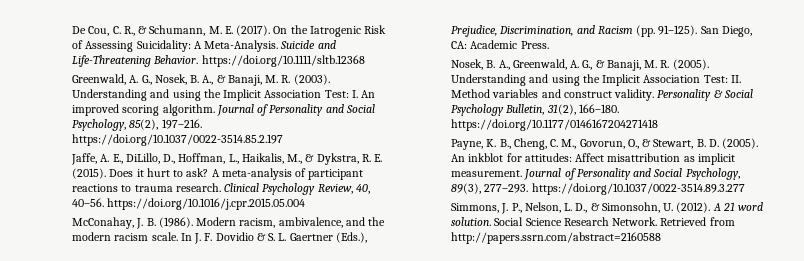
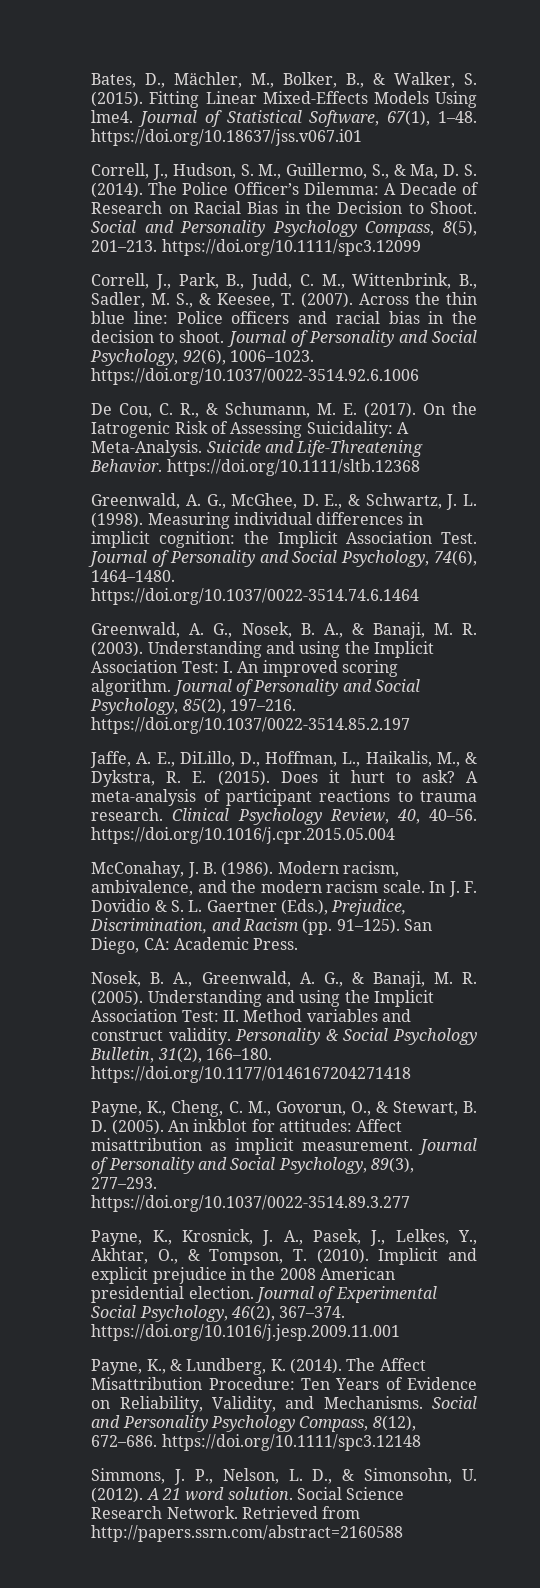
+ Bates, D., Mächler, M., Bolker, B., & Walker, S. (2015). Fitting Linear Mixed-Effects Models Using lme4. Journal of Statistical Software, 67(1), 1–48. https://doi.org/10.18637/jss.v067.i01
+ Correll, J., Hudson, S. M., Guillermo, S., & Ma, D. S. (2014). The Police Officer’s Dilemma: A Decade of Research on Racial Bias in the Decision to Shoot. Social and Personality Psychology Compass, 8(5), 201–213. https://doi.org/10.1111/spc3.12099
+ Correll, J., Park, B., Judd, C. M., Wittenbrink, B., Sadler, M. S., & Keesee, T. (2007). Across the thin blue line: Police officers and racial bias in the decision to shoot. Journal of Personality and Social Psychology, 92(6), 1006–1023. https://doi.org/10.1037/0022-3514.92.6.1006
+ Greenwald, A. G., McGhee, D. E., & Schwartz, J. L. (1998). Measuring individual differences in implicit cognition: the Implicit Association Test. Journal of Personality and Social Psychology, 74(6), 1464–1480. https://doi.org/10.1037/0022-3514.74.6.1464
- Payne, K. B., Cheng, C. M., Govorun, O., & Stewart, B. D. (2005).
+ Payne, K., Cheng, C. M., Govorun, O., & Stewart, B. D. (2005).
+ Payne, K., Krosnick, J. A., Pasek, J., Lelkes, Y., Akhtar, O., & Tompson, T. (2010). Implicit and explicit prejudice in the 2008 American presidential election. Journal of Experimental Social Psychology, 46(2), 367–374. https://doi.org/10.1016/j.jesp.2009.11.001
+ Payne, K., & Lundberg, K. (2014). The Affect Misattribution Procedure: Ten Years of Evidence on Reliability, Validity, and Mechanisms. Social and Personality Psychology Compass, 8(12), 672–686. https://doi.org/10.1111/spc3.12148

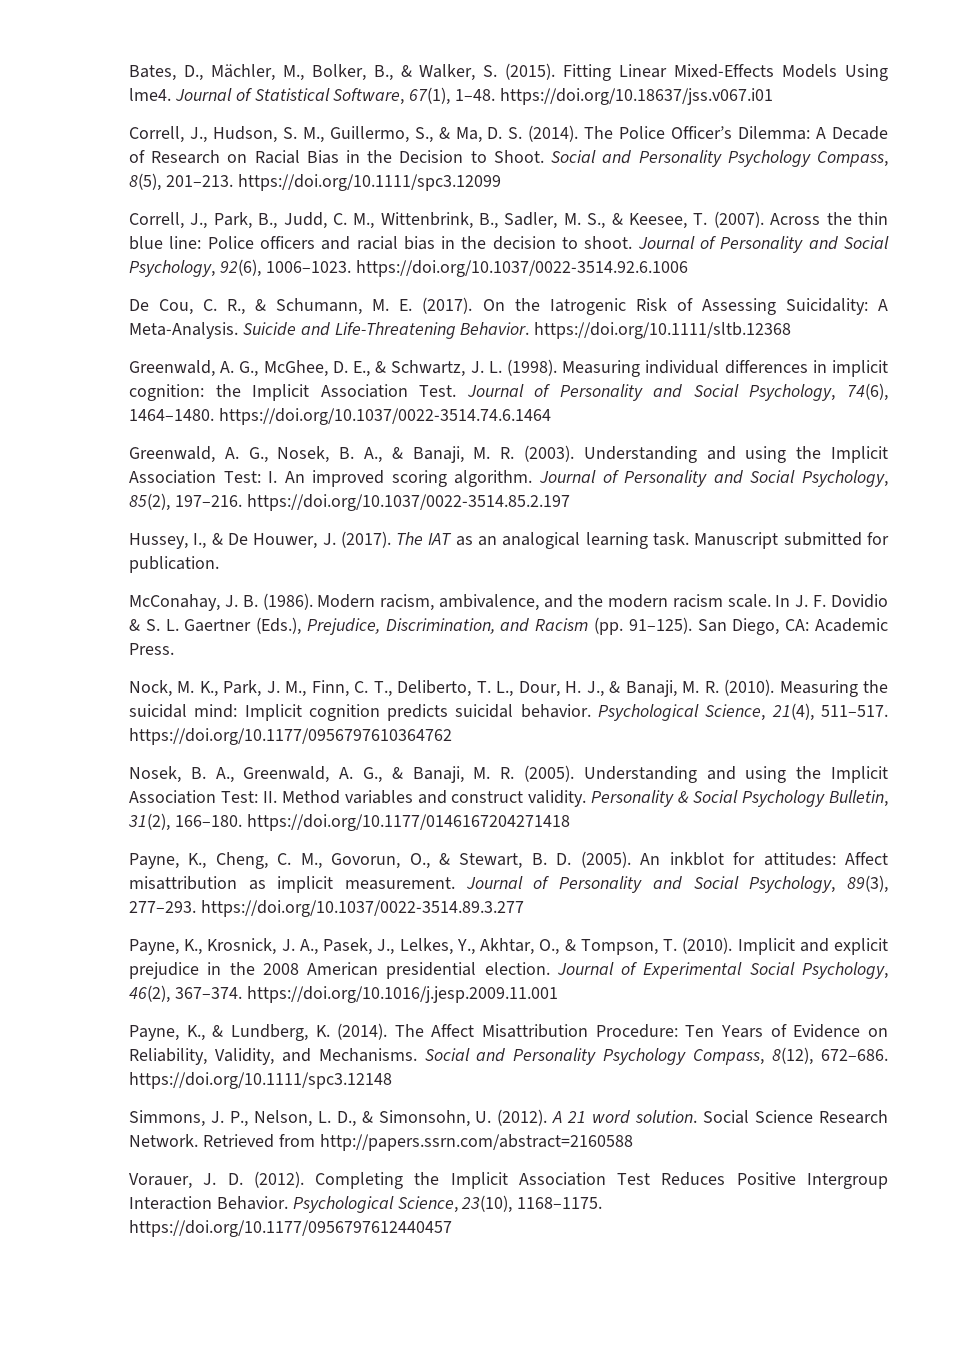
- Jaffe, A. E., DiLillo, D., Hoffman, L., Haikalis, M., & Dykstra, R. E. (2015). Does it hurt to ask? A meta-analysis of participant reactions to trauma research. Clinical Psychology Review, 40, 40–56. https://doi.org/10.1016/j.cpr.2015.05.004
+ Hussey, I., & De Houwer, J. (2017). The IAT as an analogical learning task. Manuscript submitted for publication.
+ Nock, M. K., Park, J. M., Finn, C. T., Deliberto, T. L., Dour, H. J., & Banaji, M. R. (2010). Measuring the suicidal mind: Implicit cognition predicts suicidal behavior. Psychological Science, 21(4), 511–517. https://doi.org/10.1177/0956797610364762
+ Vorauer, J. D. (2012). Completing the Implicit Association Test Reduces Positive Intergroup Interaction Behavior. Psychological Science, 23(10), 1168–1175. https://doi.org/10.1177/0956797612440457

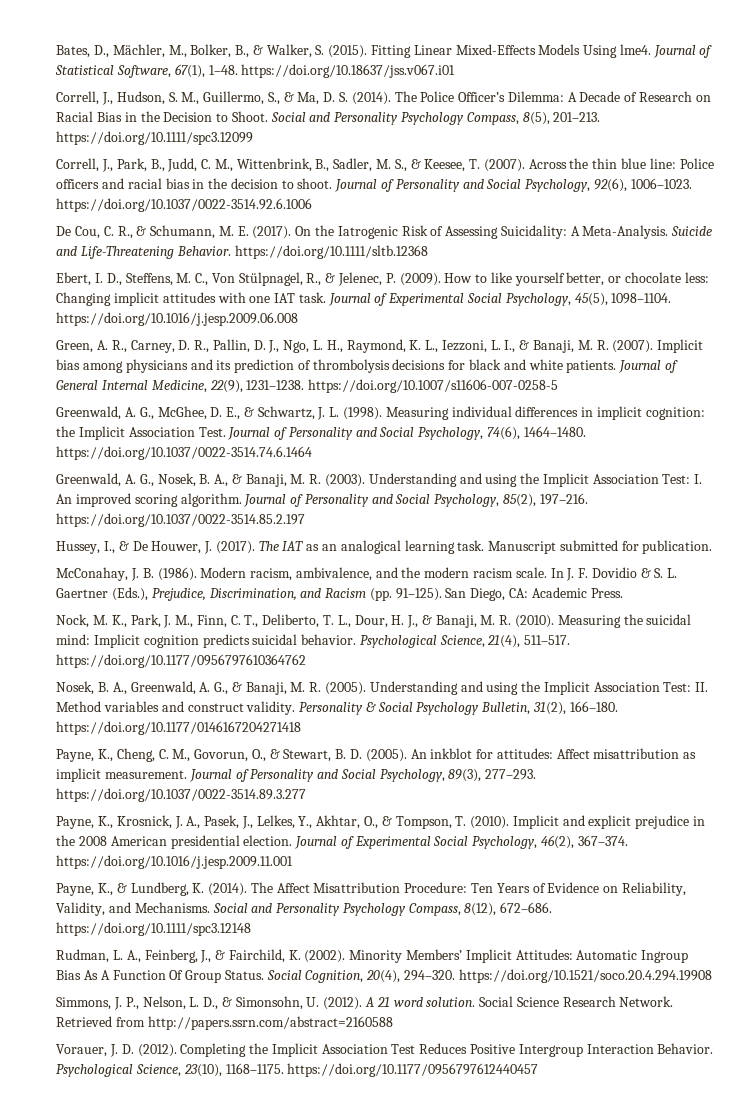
+ Ebert, I. D., Steffens, M. C., Von Stülpnagel, R., & Jelenec, P. (2009). How to like yourself better, or chocolate less: Changing implicit attitudes with one IAT task. Journal of Experimental Social Psychology, 45(5), 1098–1104. https://doi.org/10.1016/j.jesp.2009.06.008
+ Green, A. R., Carney, D. R., Pallin, D. J., Ngo, L. H., Raymond, K. L., Iezzoni, L. I., & Banaji, M. R. (2007). Implicit bias among physicians and its prediction of thrombolysis decisions for black and white patients. Journal of General Internal Medicine, 22(9), 1231–1238. https://doi.org/10.1007/s11606-007-0258-5
+ Rudman, L. A., Feinberg, J., & Fairchild, K. (2002). Minority Members’ Implicit Attitudes: Automatic Ingroup Bias As A Function Of Group Status. Social Cognition, 20(4), 294–320. https://doi.org/10.1521/soco.20.4.294.19908

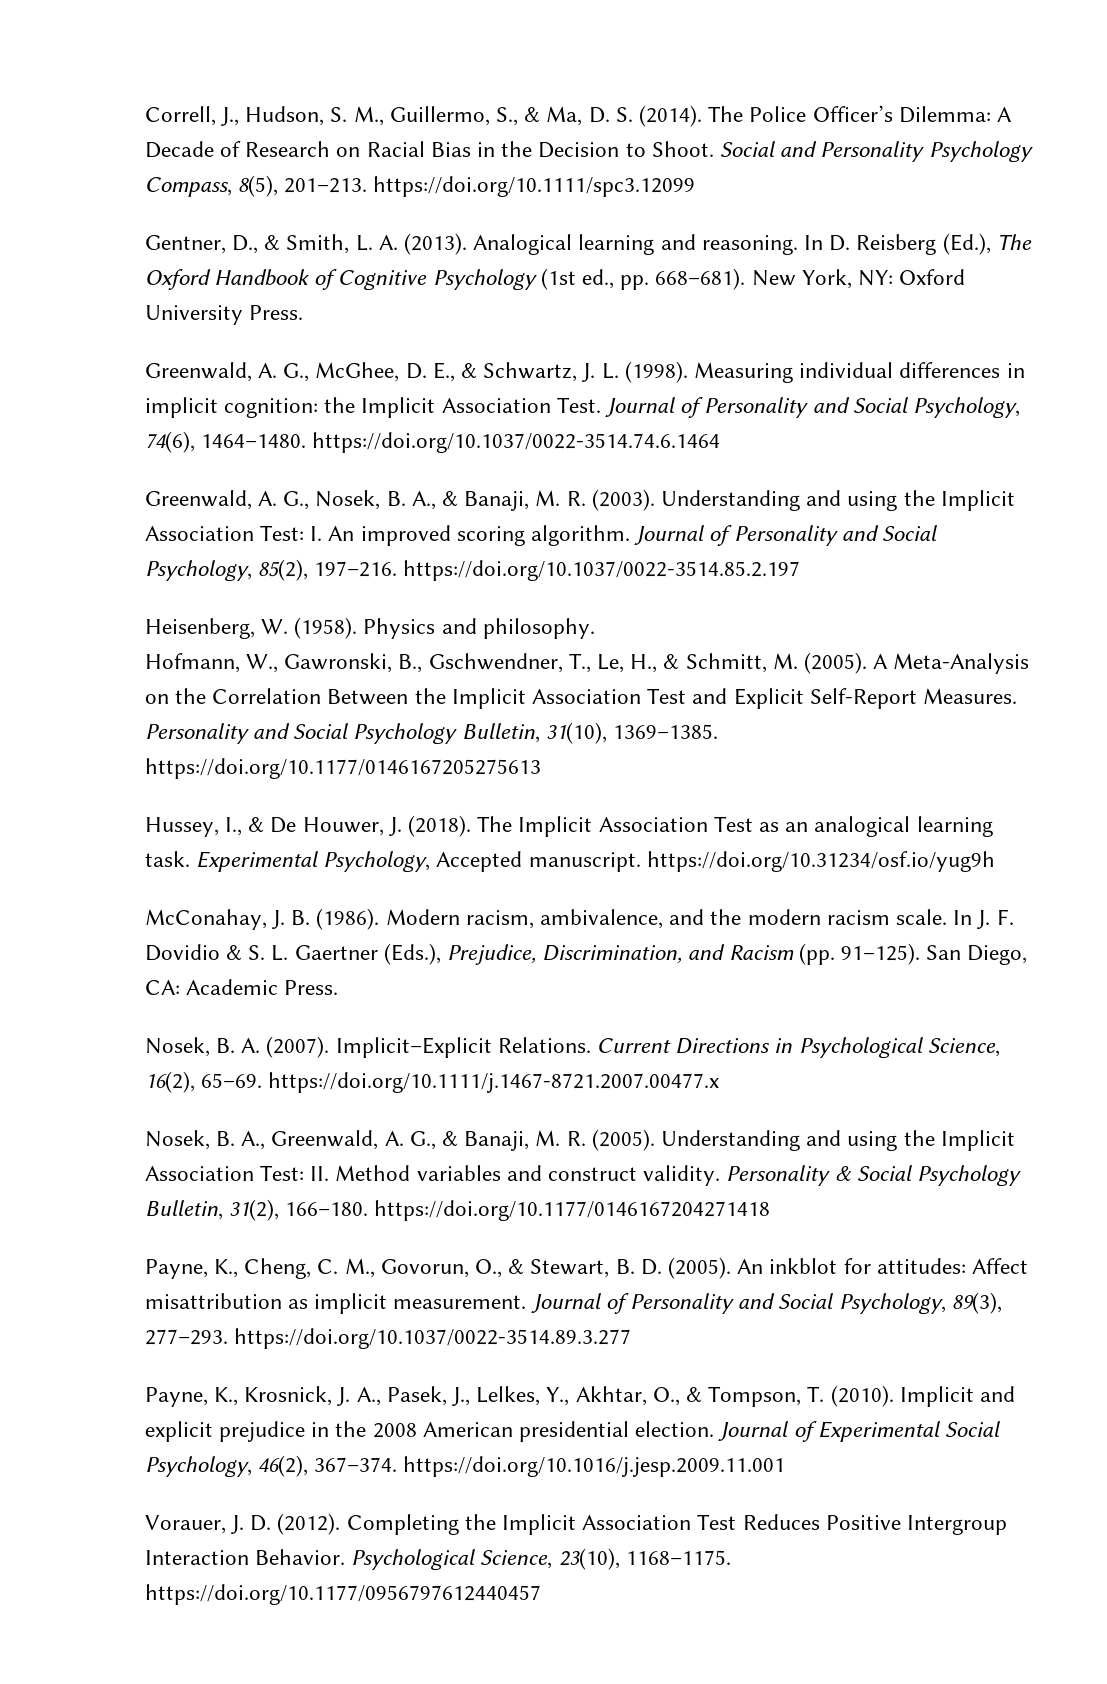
- Bates, D., Mächler, M., Bolker, B., & Walker, S. (2015). Fitting Linear Mixed-Effects Models Using lme4. Journal of Statistical Software, 67(1), 1–48. https://doi.org/10.18637/jss.v067.i01
- Correll, J., Park, B., Judd, C. M., Wittenbrink, B., Sadler, M. S., & Keesee, T. (2007). Across the thin blue line: Police officers and racial bias in the decision to shoot. Journal of Personality and Social Psychology, 92(6), 1006–1023. https://doi.org/10.1037/0022-3514.92.6.1006
- De Cou, C. R., & Schumann, M. E. (2017). On the Iatrogenic Risk of Assessing Suicidality: A Meta-Analysis. Suicide and Life-Threatening Behavior. https://doi.org/10.1111/sltb.12368
- Ebert, I. D., Steffens, M. C., Von Stülpnagel, R., & Jelenec, P. (2009). How to like yourself better, or chocolate less: Changing implicit attitudes with one IAT task. Journal of Experimental Social Psychology, 45(5), 1098–1104. https://doi.org/10.1016/j.jesp.2009.06.008
- Green, A. R., Carney, D. R., Pallin, D. J., Ngo, L. H., Raymond, K. L., Iezzoni, L. I., & Banaji, M. R. (2007). Implicit bias among physicians and its prediction of thrombolysis decisions for black and white patients. Journal of General Internal Medicine, 22(9), 1231–1238. https://doi.org/10.1007/s11606-007-0258-5
+ Gentner, D., & Smith, L. A. (2013). Analogical learning and reasoning. In D. Reisberg (Ed.), The Oxford Handbook of Cognitive Psychology (1st ed., pp. 668–681). New York, NY: Oxford University Press.
+ Heisenberg, W. (1958). Physics and philosophy.
+ Hofmann, W., Gawronski, B., Gschwendner, T., Le, H., & Schmitt, M. (2005). A Meta-Analysis on the Correlation Between the Implicit Association Test and Explicit Self-Report Measures. Personality and Social Psychology Bulletin, 31(10), 1369–1385. https://doi.org/10.1177/0146167205275613
- Hussey, I., & De Houwer, J. (2017). The IAT as an analogical learning task.
+ Hussey, I., & De Houwer, J. (2018). The Implicit Association Test as an analogical learning task.
- Manuscript submitted for publication.
+ Experimental Psychology, Accepted manuscript. https://doi.org/10.31234/osf.io/yug9h
- Nock, M. K., Park, J. M., Finn, C. T., Deliberto, T. L., Dour, H. J., & Banaji, M. R. (2010). Measuring the suicidal mind: Implicit cognition predicts suicidal behavior. Psychological Science, 21(4), 511–517. https://doi.org/10.1177/0956797610364762
+ Nosek, B. A. (2007). Implicit–Explicit Relations. Current Directions in Psychological Science, 16(2), 65–69. https://doi.org/10.1111/j.1467-8721.2007.00477.x
- Payne, K., & Lundberg, K. (2014). The Affect Misattribution Procedure: Ten Years of Evidence on Reliability, Validity, and Mechanisms. Social and Personality Psychology Compass, 8(12), 672–686. https://doi.org/10.1111/spc3.12148
- Rudman, L. A., Feinberg, J., & Fairchild, K. (2002). Minority Members’ Implicit Attitudes: Automatic Ingroup Bias As A Function Of Group Status. Social Cognition, 20(4), 294–320. https://doi.org/10.1521/soco.20.4.294.19908
- Simmons, J. P., Nelson, L. D., & Simonsohn, U. (2012). A 21 word solution. Social Science Research Network. Retrieved from http://papers.ssrn.com/abstract=2160588

